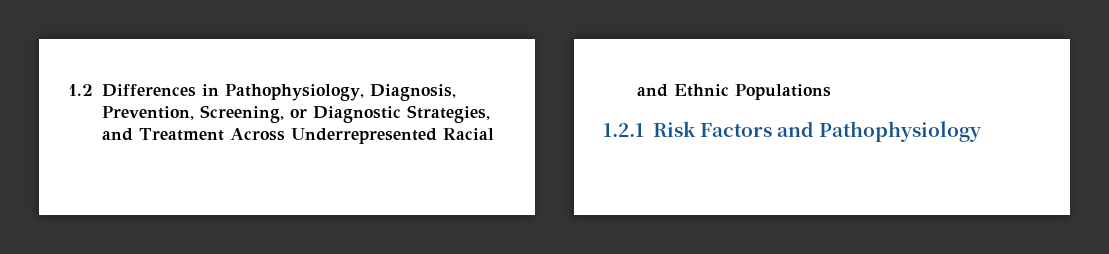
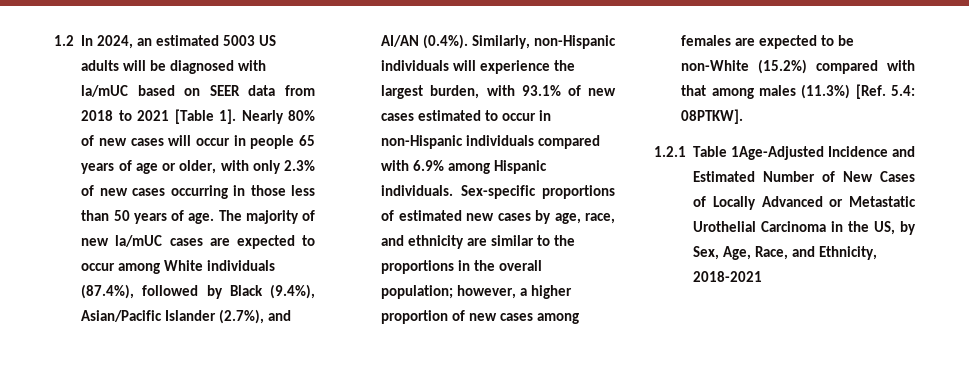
- 1.2 Differences in Pathophysiology, Diagnosis, Prevention, Screening, or Diagnostic Strategies, and Treatment Across Underrepresented Racial and Ethnic Populations
- 1.2.1 Risk Factors and Pathophysiology
+ 1.2 In 2024, an estimated 5003 US adults will be diagnosed with la/mUC based on SEER data from 2018 to 2021 [Table 1]. Nearly 80% of new cases will occur in people 65 years of age or older, with only 2.3% of new cases occurring in those less than 50 years of age. The majority of new la/mUC cases are expected to occur among White individuals (87.4%), followed by Black (9.4%), Asian/Pacific Islander (2.7%), and AI/AN (0.4%). Similarly, non-Hispanic individuals will experience the largest burden, with 93.1% of new cases estimated to occur in non-Hispanic individuals compared with 6.9% among Hispanic individuals. Sex-specific proportions of estimated new cases by age, race, and ethnicity are similar to the proportions in the overall population; however, a higher proportion of new cases among females are expected to be non-White (15.2%) compared with that among males (11.3%) [Ref. 5.4: 08PTKW].
+ 1.2.1 Table 1Age-Adjusted Incidence and Estimated Number of New Cases of Locally Advanced or Metastatic Urothelial Carcinoma in the US, by Sex, Age, Race, and Ethnicity, 2018-2021

